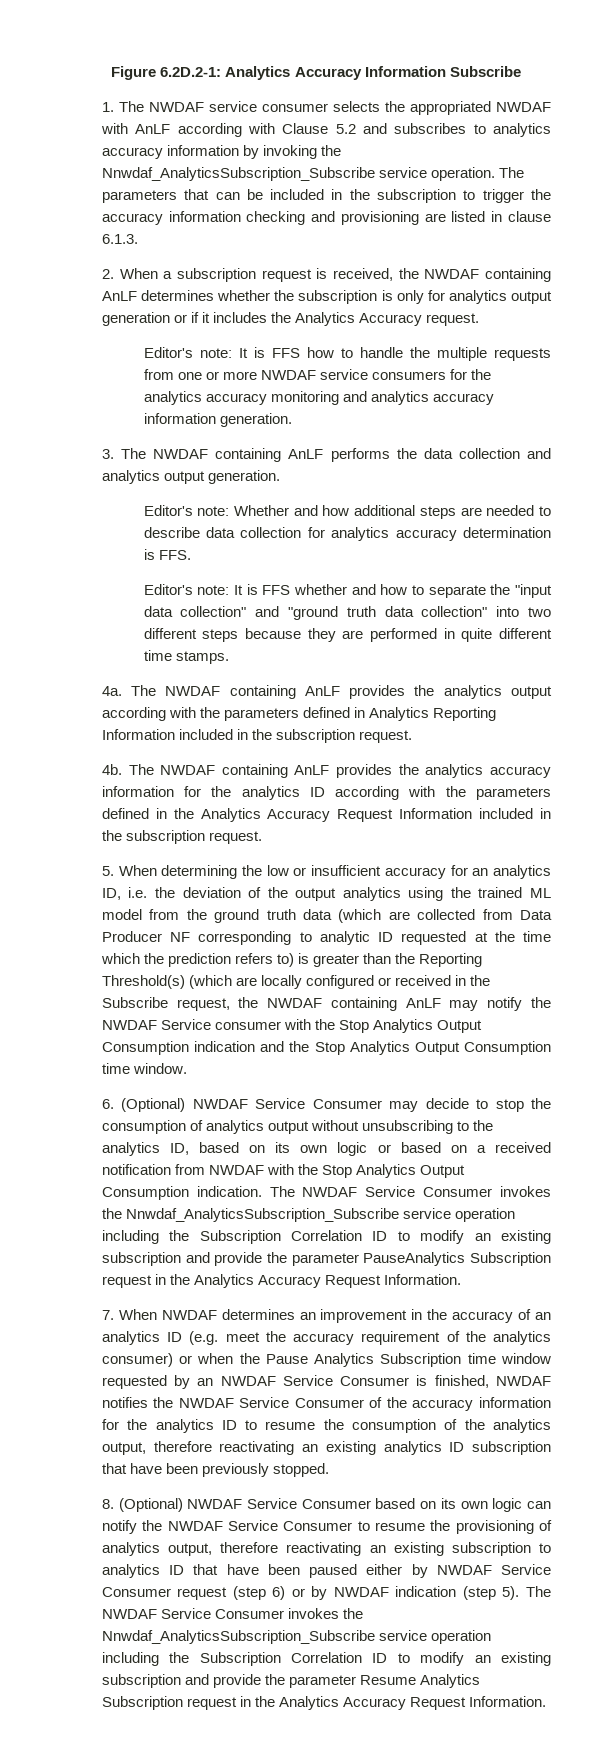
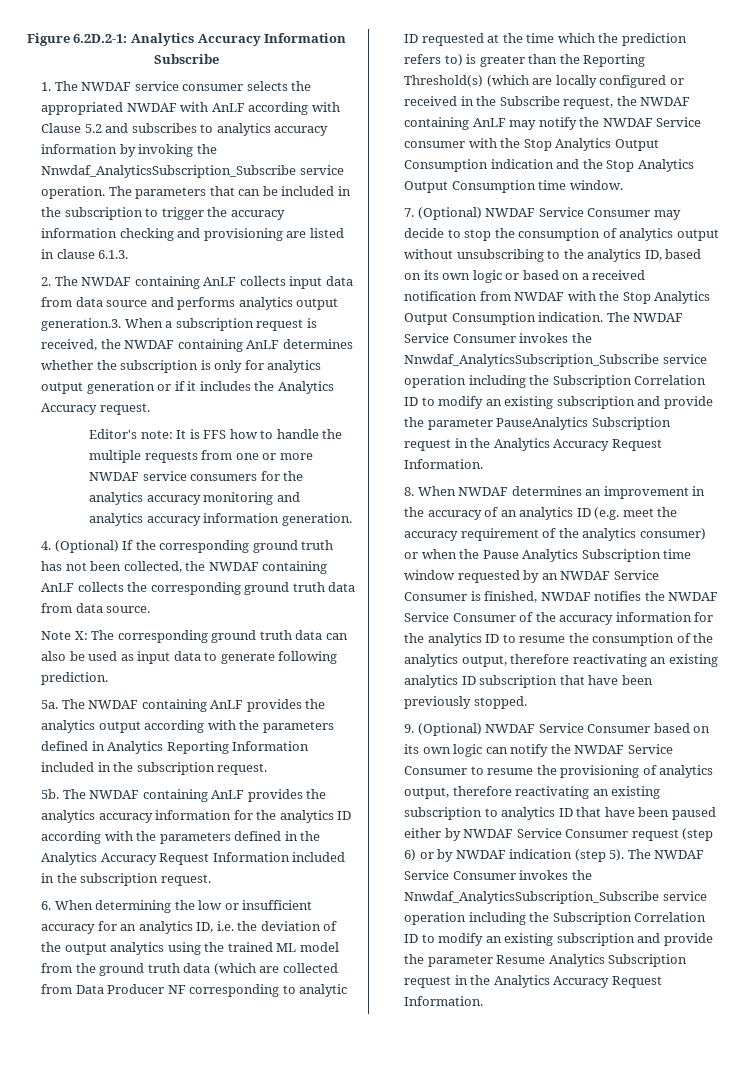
- 2. When a subscription request is received, the NWDAF containing AnLF determines whether the subscription is only for analytics output generation or if it includes the Analytics Accuracy request.
+ 2. The NWDAF containing AnLF collects input data from data source and performs analytics output generation.3. When a subscription request is received, the NWDAF containing AnLF determines whether the subscription is only for analytics output generation or if it includes the Analytics Accuracy request.
- 3. The NWDAF containing AnLF performs the data collection and analytics output generation.
- Editor's note: Whether and how additional steps are needed to describe data collection for analytics accuracy determination is FFS.
- Editor's note: It is FFS whether and how to separate the "input data collection" and "ground truth data collection" into two different steps because they are performed in quite different time stamps.
- 4a.
+ 4. (Optional) If the corresponding ground truth has not been collected, the NWDAF containing AnLF collects the corresponding ground truth data from data source.
+ Note X: The corresponding ground truth data can also be used as input data to generate following prediction.
+ 5a.
- 4b.
+ 5b.
- 5. When determining the low or insufficient accuracy for an analytics ID, i.e. the deviation of the output analytics using the trained ML model from the ground truth data (which are collected from Data Producer NF corresponding to analytic ID requested at the time which the prediction refers to) is greater than the Reporting Threshold(s) (which are locally configured or received in the Subscribe request, the NWDAF containing AnLF may notify the NWDAF Service consumer with the Stop Analytics Output Consumption indication and the Stop Analytics Output Consumption time window.
+ 6. When determining the low or insufficient accuracy for an analytics ID, i.e. the deviation of the output analytics using the trained ML model from the ground truth data (which are collected from Data Producer NF corresponding to analytic ID requested at the time which the prediction refers to) is greater than the Reporting Threshold(s) (which are locally configured or received in the Subscribe request, the NWDAF containing AnLF may notify the NWDAF Service consumer with the Stop Analytics Output Consumption indication and the Stop Analytics Output Consumption time window.
- 6. (Optional) NWDAF Service Consumer may decide to stop the consumption of analytics output without unsubscribing to the analytics ID, based on its own logic or based on a received notification from NWDAF with the Stop Analytics Output Consumption indication.
+ 7. (Optional) NWDAF Service Consumer may decide to stop the consumption of analytics output without unsubscribing to the analytics ID, based on its own logic or based on a received notification from NWDAF with the Stop Analytics Output Consumption indication.
- 7. When NWDAF determines an improvement in the accuracy of an analytics ID (e.g. meet the accuracy requirement of the analytics consumer) or when the Pause Analytics Subscription time window requested by an NWDAF Service Consumer is finished, NWDAF notifies the NWDAF Service Consumer of the accuracy information for the analytics ID to resume the consumption of the analytics output, therefore reactivating an existing analytics ID subscription that have been previously stopped.
+ 8. When NWDAF determines an improvement in the accuracy of an analytics ID (e.g. meet the accuracy requirement of the analytics consumer) or when the Pause Analytics Subscription time window requested by an NWDAF Service Consumer is finished, NWDAF notifies the NWDAF Service Consumer of the accuracy information for the analytics ID to resume the consumption of the analytics output, therefore reactivating an existing analytics ID subscription that have been previously stopped.
- 8. (Optional) NWDAF Service Consumer based on its own logic can notify the NWDAF Service Consumer to resume the provisioning of analytics output, therefore reactivating an existing subscription to analytics ID that have been paused either by NWDAF Service Consumer request (step 6) or by NWDAF indication (step 5).
+ 9. (Optional) NWDAF Service Consumer based on its own logic can notify the NWDAF Service Consumer to resume the provisioning of analytics output, therefore reactivating an existing subscription to analytics ID that have been paused either by NWDAF Service Consumer request (step 6) or by NWDAF indication (step 5).

